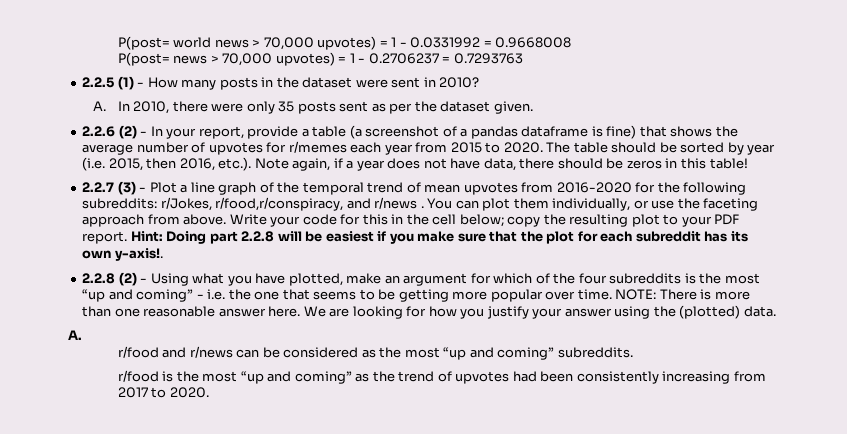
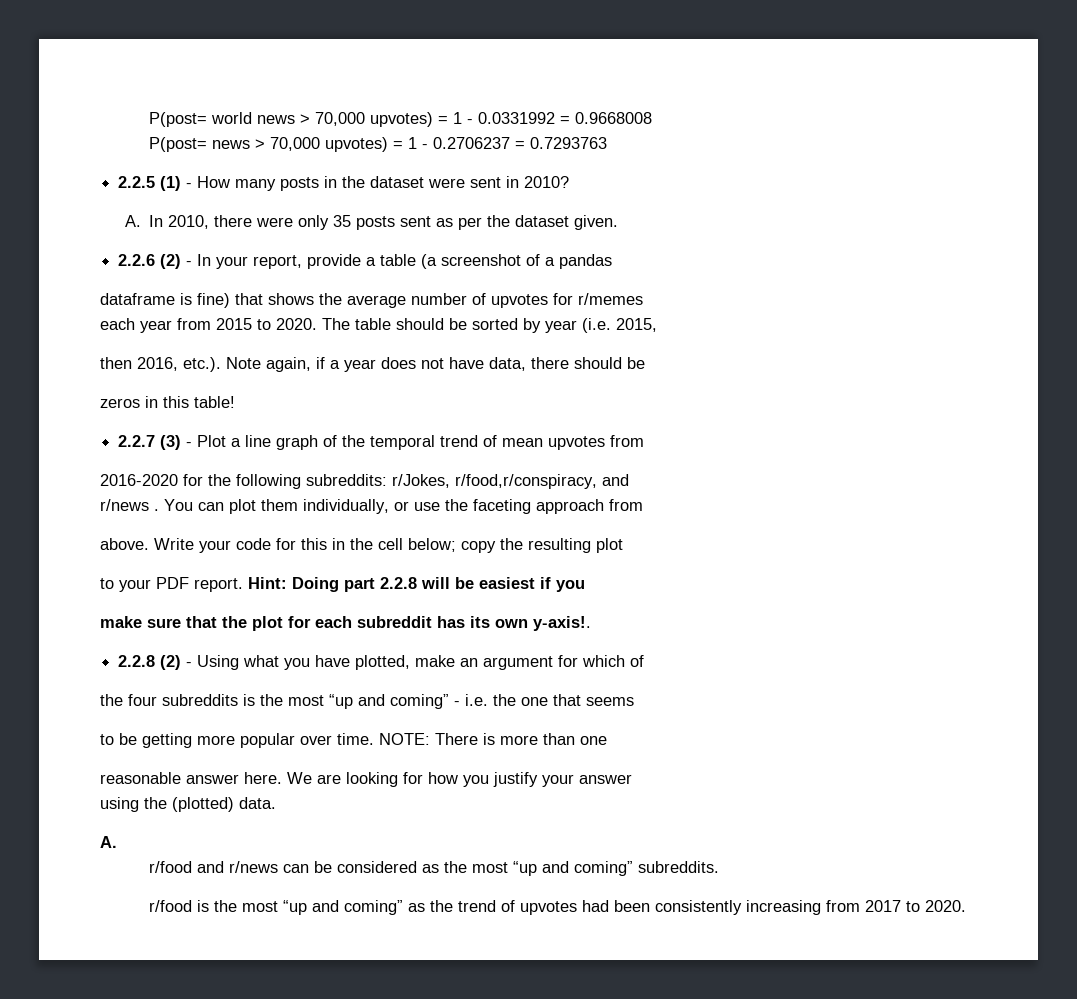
- 2.2.6 (2) - In your report, provide a table (a screenshot of a pandas dataframe is fine) that shows the average number of upvotes for r/memes each year from 2015 to 2020.
+ 2.2.6 (2) - In your report, provide a table (a screenshot of a pandas
+ dataframe is fine) that shows the average number of upvotes for r/memes
+ each year from 2015 to 2020.
- The table should be sorted by year (i.e. 2015, then 2016, etc.). Note again, if a year does not have data, there should be zeros in this table!
+ The table should be sorted by year (i.e. 2015,
+ then 2016, etc.). Note again, if a year does not have data, there should be
+ zeros in this table!
- 2.2.7 (3) - Plot a line graph of the temporal trend of mean upvotes from 2016-2020 for the following subreddits: r/Jokes, r/food,r/conspiracy, and r/news .
+ 2.2.7 (3) - Plot a line graph of the temporal trend of mean upvotes from
+ 2016-2020 for the following subreddits: r/Jokes, r/food,r/conspiracy, and
+ r/news .
- You can plot them individually, or use the faceting approach from above.
+ You can plot them individually, or use the faceting approach from
+ above.
- Write your code for this in the cell below; copy the resulting plot to your PDF report.
+ Write your code for this in the cell below; copy the resulting plot
+ to your PDF report.
- Hint: Doing part 2.2.8 will be easiest if you make sure that the plot for each subreddit has its own y-axis!.
+ Hint: Doing part 2.2.8 will be easiest if you
+ make sure that the plot for each subreddit has its own y-axis!.
- 2.2.8 (2) - Using what you have plotted, make an argument for which of the four subreddits is the most “up and coming” - i.e. the one that seems to be getting more popular over time.
+ 2.2.8 (2) - Using what you have plotted, make an argument for which of
+ the four subreddits is the most “up and coming” - i.e. the one that seems
+ to be getting more popular over time.
- NOTE: There is more than one reasonable answer here.
+ NOTE: There is more than one
+ reasonable answer here.
- We are looking for how you justify your answer using the (plotted) data.
+ We are looking for how you justify your answer
+ using the (plotted) data.

